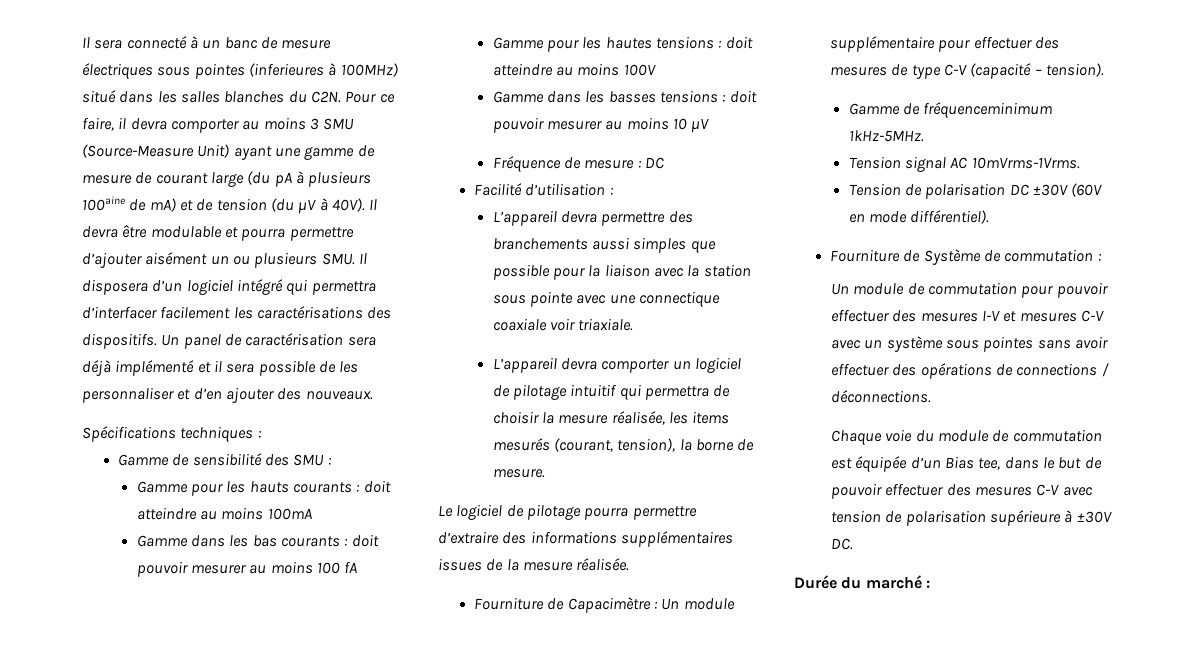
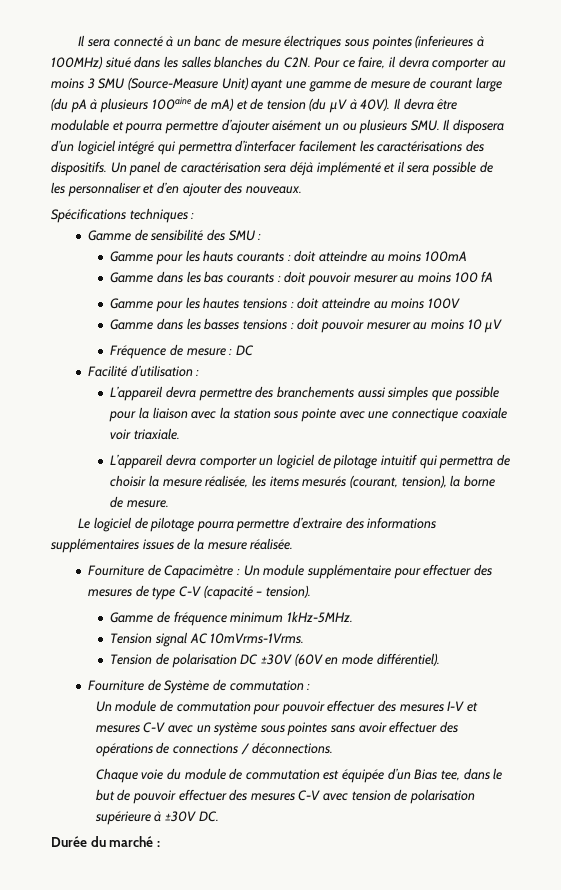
- Gamme de fréquenceminimum 1kHz-5MHz.
+ Gamme de fréquence minimum 1kHz-5MHz.

